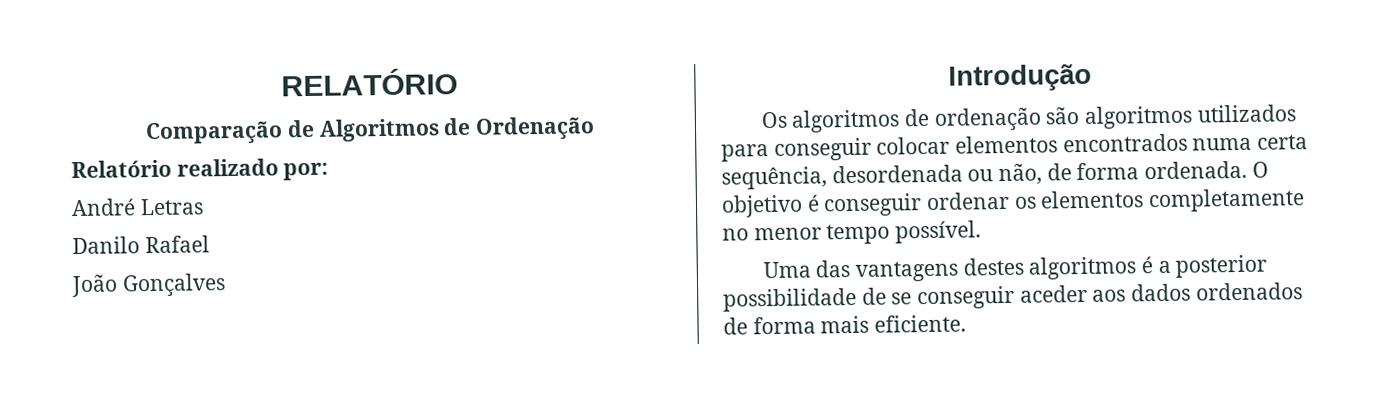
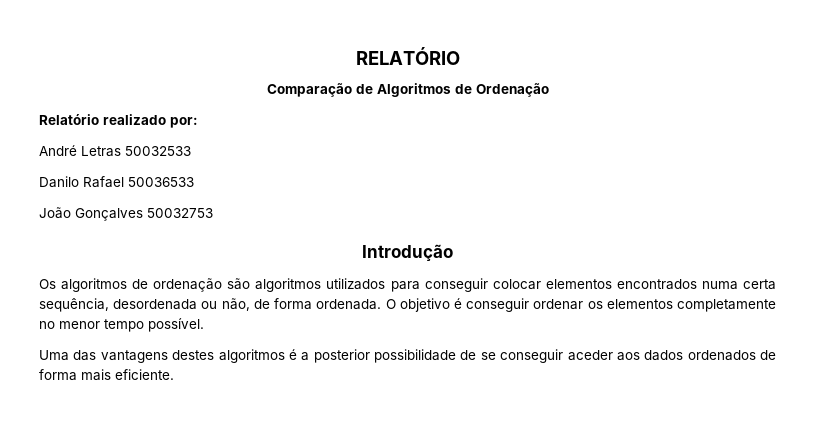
- André Letras
+ André Letras 50032533
- Danilo Rafael
+ Danilo Rafael 50036533
- João Gonçalves
+ João Gonçalves 50032753

